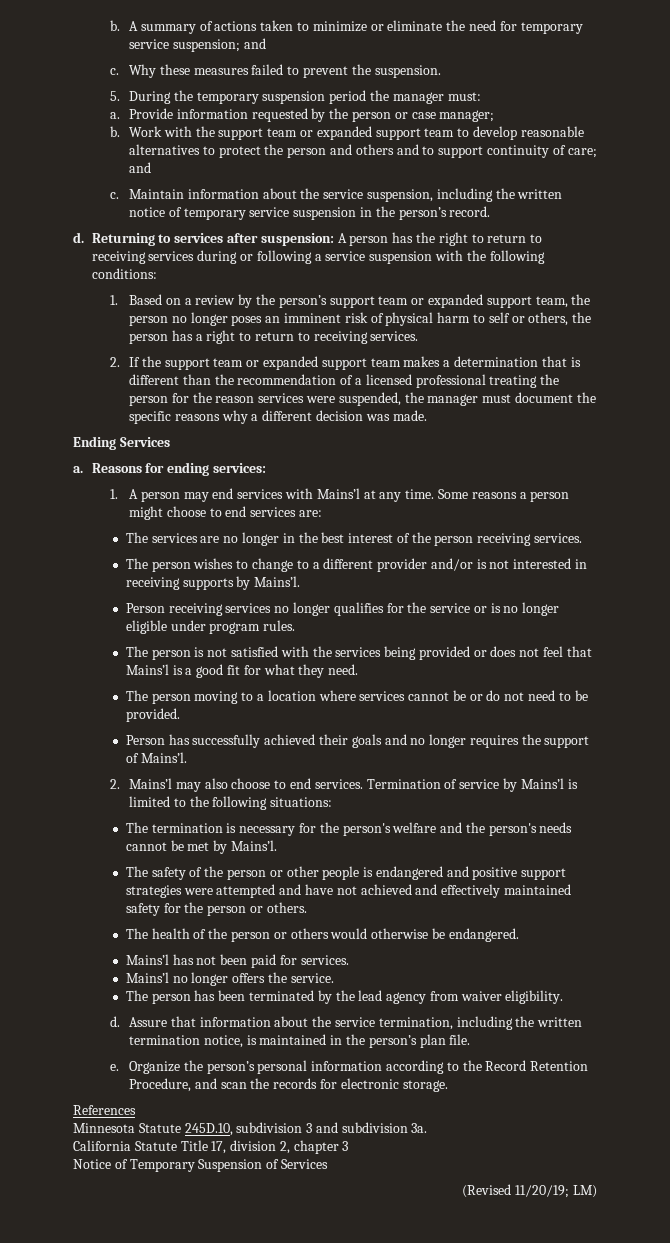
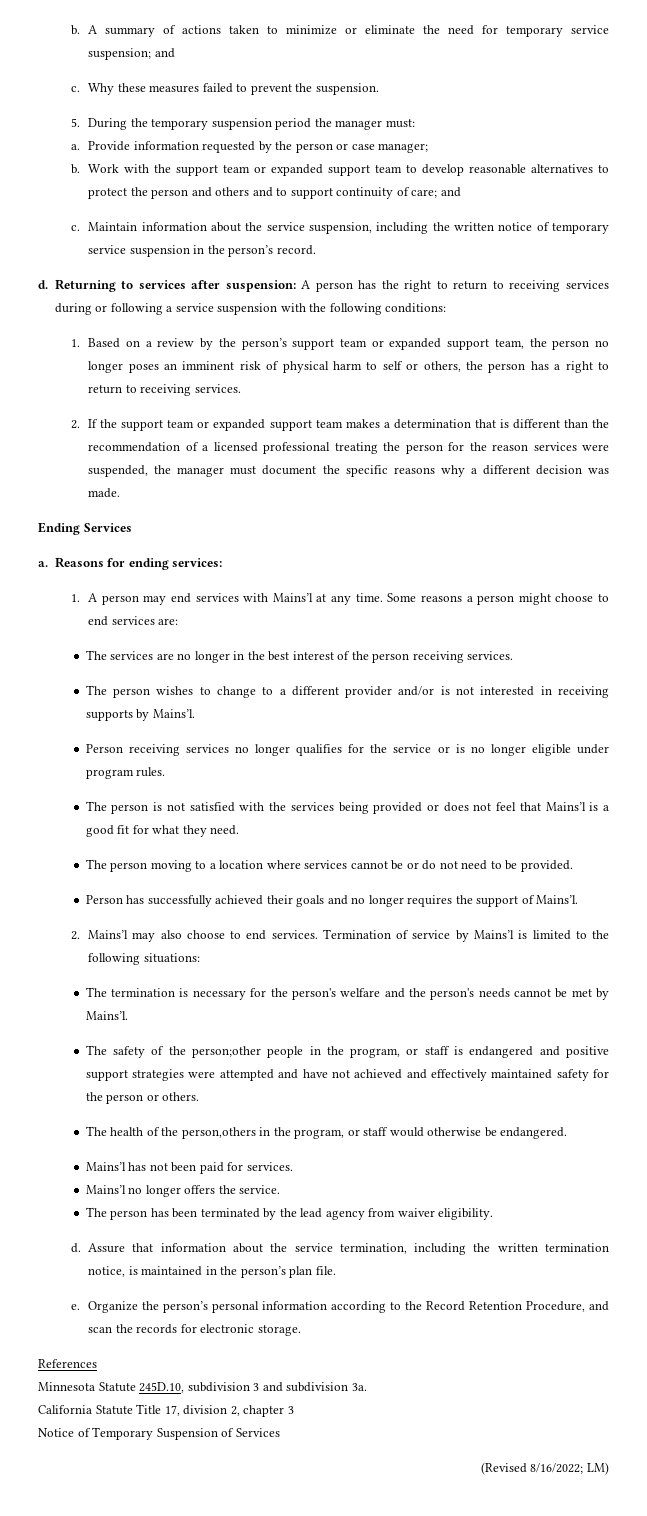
- The safety of the person or other people is endangered and positive support strategies were attempted and have not achieved and effectively maintained safety for the person or others.
+ The safety of the person;other people in the program, or staff is endangered and positive support strategies were attempted and have not achieved and effectively maintained safety for the person or others.
- The health of the person or others would otherwise be endangered.
+ The health of the person,others in the program, or staff would otherwise be endangered.
- (Revised 11/20/19; LM)
+ (Revised 8/16/2022; LM)

